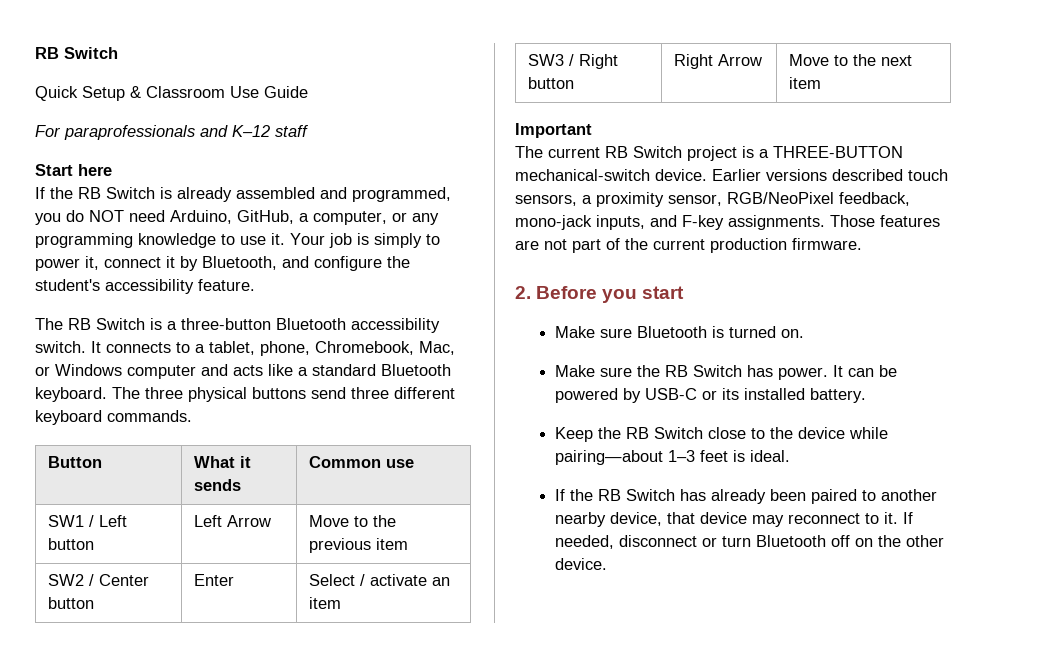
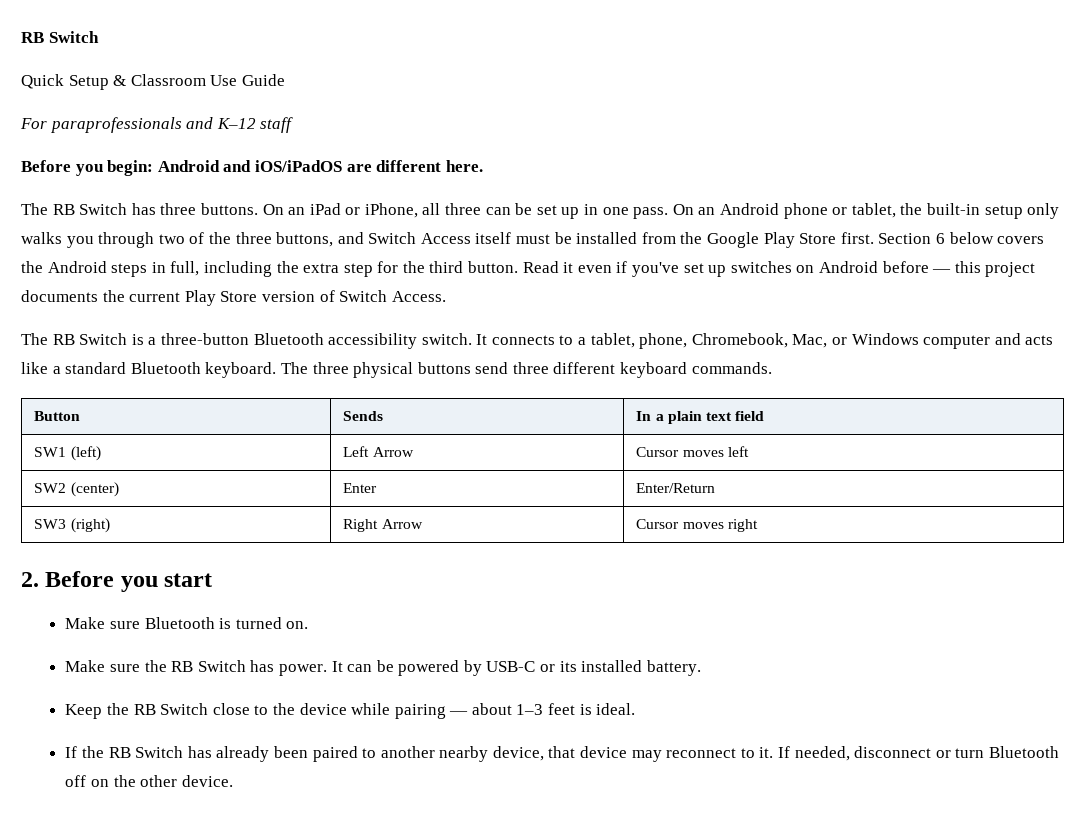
- Start here
- If the RB Switch is already assembled and programmed, you do NOT need Arduino, GitHub, a computer, or any programming knowledge to use it. Your job is simply to power it, connect it by Bluetooth, and configure the student's accessibility feature.
+ Before you begin: Android and iOS/iPadOS are different here.
+ The RB Switch has three buttons. On an iPad or iPhone, all three can be set up in one pass. On an Android phone or tablet, the built-in setup only walks you through two of the three buttons, and Switch Access itself must be installed from the Google Play Store first. Section 6 below covers the Android steps in full, including the extra step for the third button. Read it even if you've set up switches on Android before — this project documents the current Play Store version of Switch Access.
- Button | What it sends | Common use
- SW1 / Left button | Left Arrow | Move to the previous item
- SW2 / Center button | Enter | Select / activate an item
- SW3 / Right button | Right Arrow | Move to the next item
- Important
- The current RB Switch project is a THREE-BUTTON mechanical-switch device. Earlier versions described touch sensors, a proximity sensor, RGB/NeoPixel feedback, mono-jack inputs, and F-key assignments. Those features are not part of the current production firmware.
+ Button | Sends | In a plain text field
+ SW1 (left) | Left Arrow | Cursor moves left
+ SW2 (center) | Enter | Enter/Return
+ SW3 (right) | Right Arrow | Cursor moves right
- Keep the RB Switch close to the device while pairing—about 1–3 feet is ideal.
+ Keep the RB Switch close to the device while pairing — about 1–3 feet is ideal.

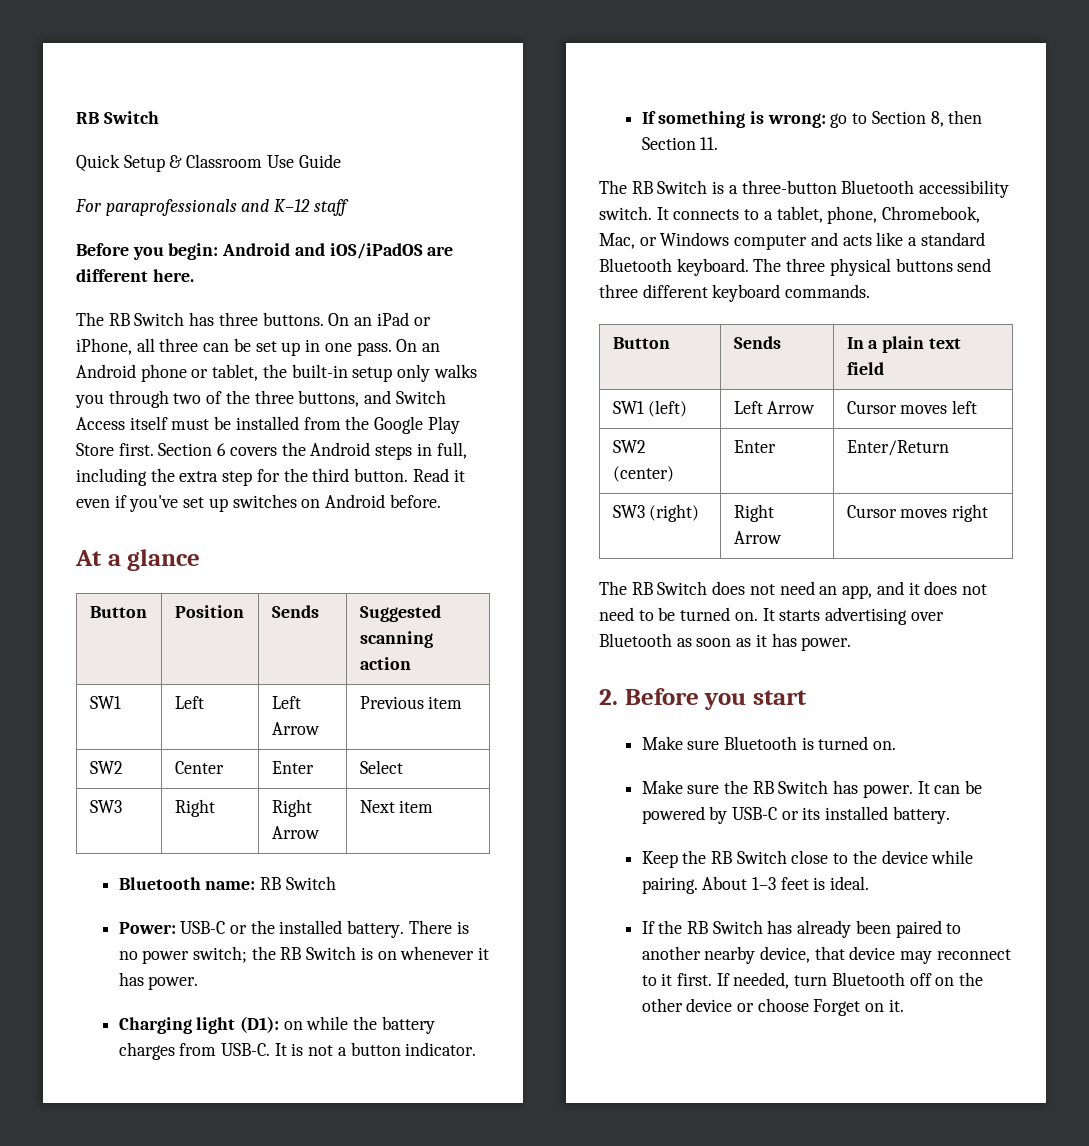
- Section 6 below covers the Android steps in full, including the extra step for the third button.
+ Section 6 covers the Android steps in full, including the extra step for the third button.
- Read it even if you've set up switches on Android before — this project documents the current Play Store version of Switch Access.
+ Read it even if you've set up switches on Android before.
+ At a glance
+ Button | Position | Sends | Suggested scanning action
+ SW1 | Left | Left Arrow | Previous item
+ SW2 | Center | Enter | Select
+ SW3 | Right | Right Arrow | Next item
+ Bluetooth name: RB Switch
+ Power: USB-C or the installed battery. There is no power switch; the RB Switch is on whenever it has power.
+ Charging light (D1): on while the battery charges from USB-C. It is not a button indicator.
+ If something is wrong: go to Section 8, then Section 11.
+ The RB Switch does not need an app, and it does not need to be turned on. It starts advertising over Bluetooth as soon as it has power.
- Keep the RB Switch close to the device while pairing — about 1–3 feet is ideal.
+ Keep the RB Switch close to the device while pairing. About 1–3 feet is ideal.
- If the RB Switch has already been paired to another nearby device, that device may reconnect to it. If needed, disconnect or turn Bluetooth off on the other device.
+ If the RB Switch has already been paired to another nearby device, that device may reconnect to it first. If needed, turn Bluetooth off on the other device or choose Forget on it.

